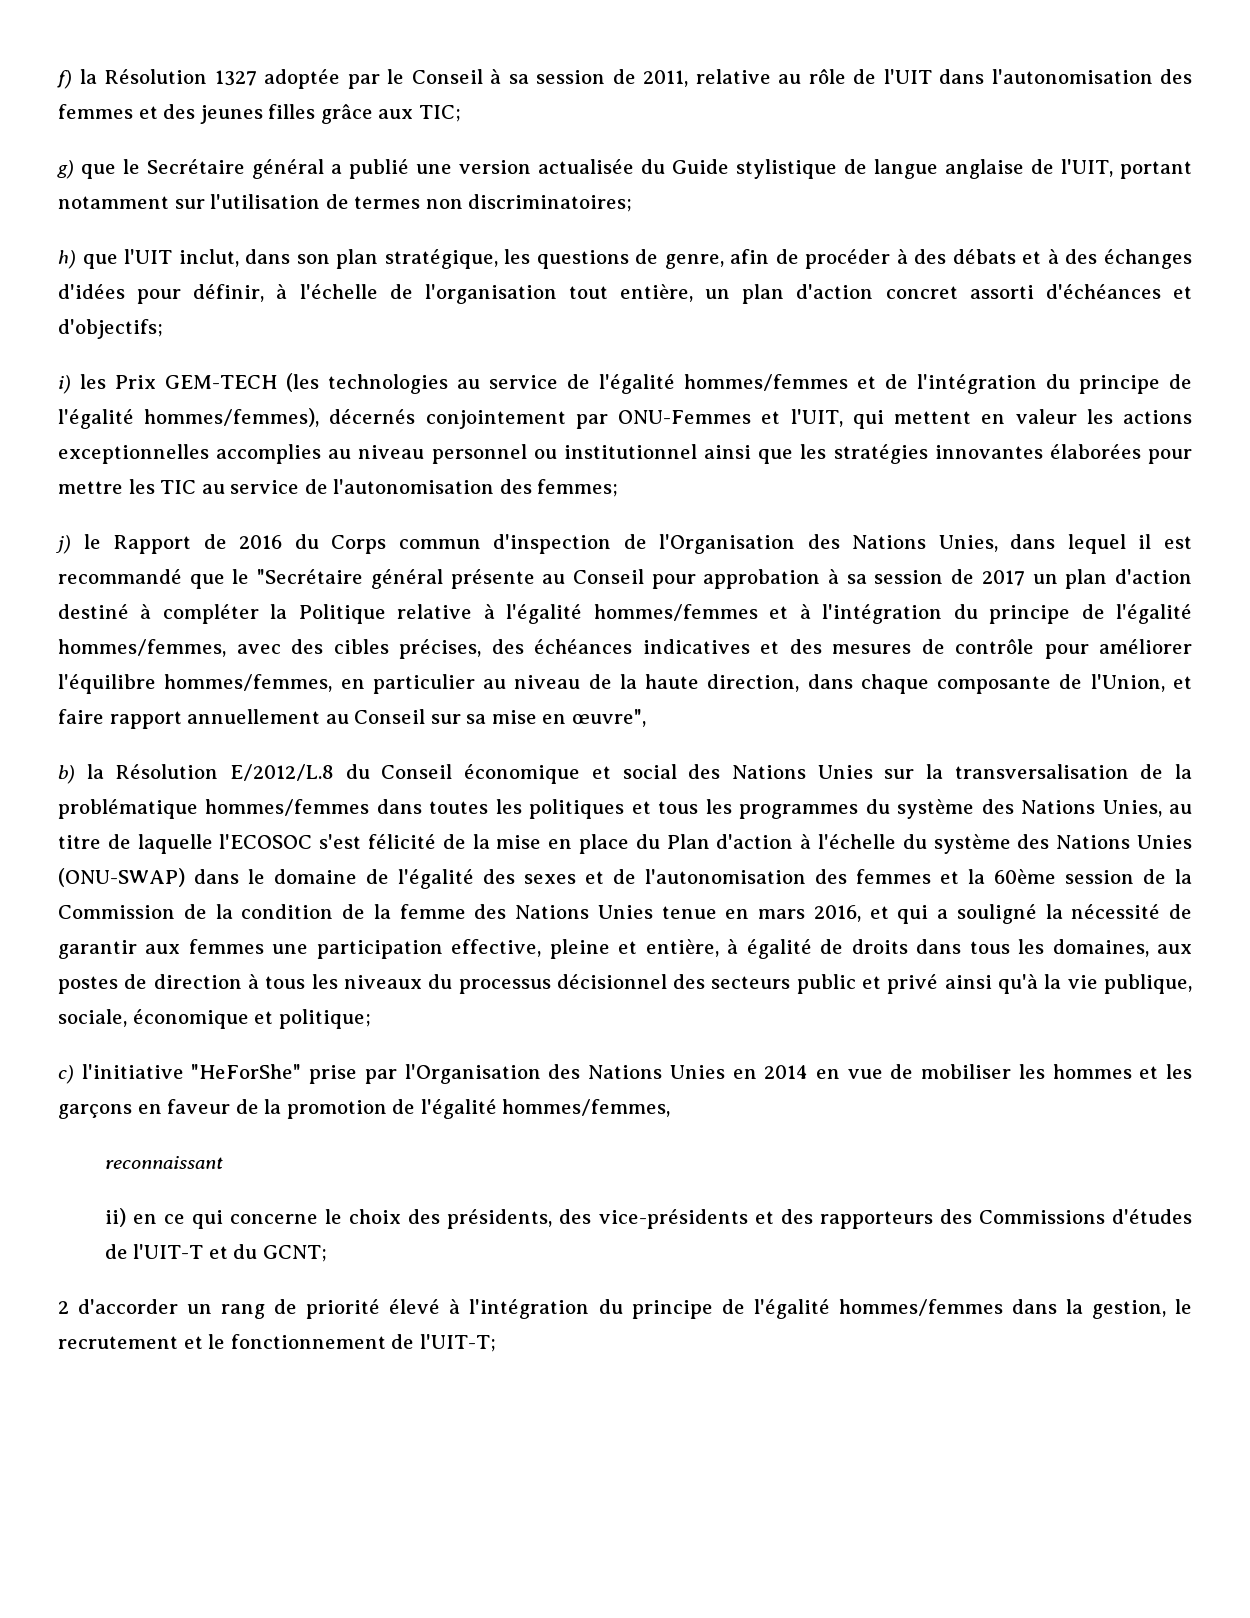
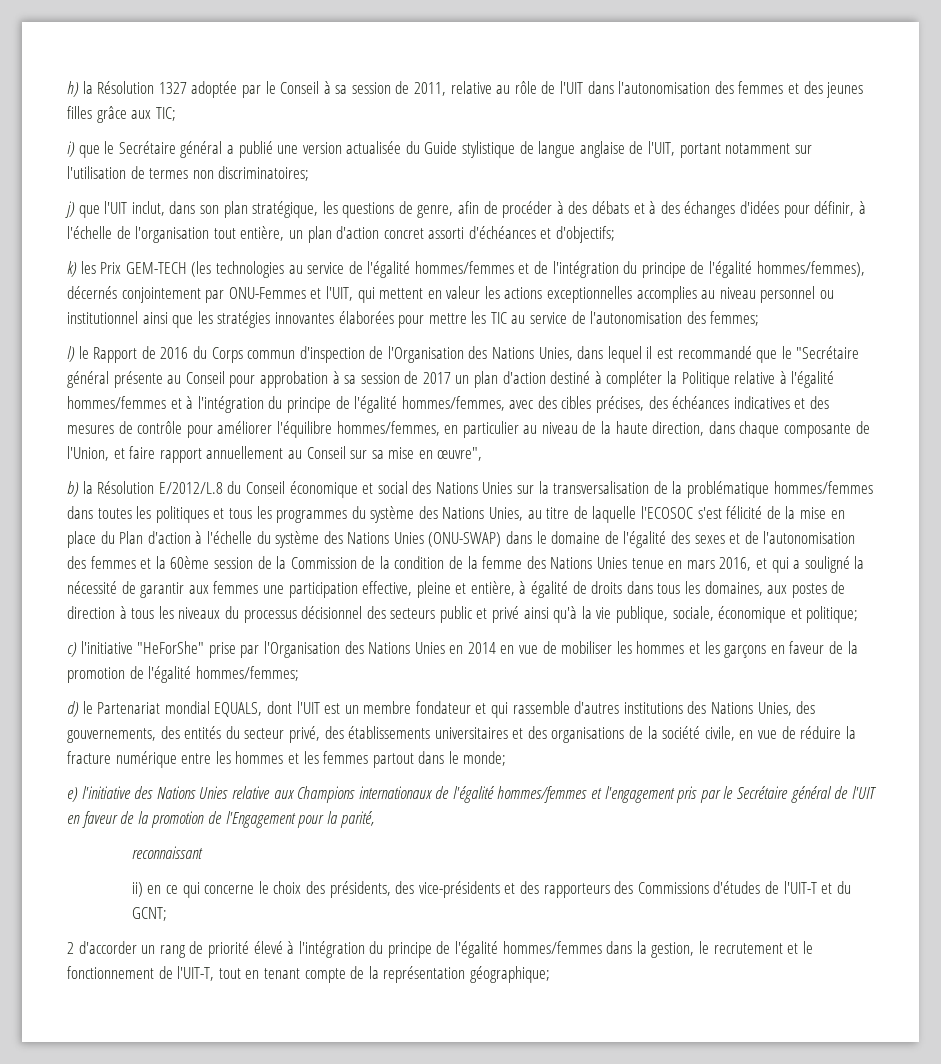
- f) la Résolution 1327 adoptée par le Conseil à sa session de 2011, relative au rôle de l'UIT dans l'autonomisation des femmes et des jeunes filles grâce aux TIC;
+ h) la Résolution 1327 adoptée par le Conseil à sa session de 2011, relative au rôle de l'UIT dans l'autonomisation des femmes et des jeunes filles grâce aux TIC;
- g) que le Secrétaire général a publié une version actualisée du Guide stylistique de langue anglaise de l'UIT, portant notamment sur l'utilisation de termes non discriminatoires;
+ i) que le Secrétaire général a publié une version actualisée du Guide stylistique de langue anglaise de l'UIT, portant notamment sur l'utilisation de termes non discriminatoires;
- h) que l'UIT inclut, dans son plan stratégique, les questions de genre, afin de procéder à des débats et à des échanges d'idées pour définir, à l'échelle de l'organisation tout entière, un plan d'action concret assorti d'échéances et d'objectifs;
+ j) que l'UIT inclut, dans son plan stratégique, les questions de genre, afin de procéder à des débats et à des échanges d'idées pour définir, à l'échelle de l'organisation tout entière, un plan d'action concret assorti d'échéances et d'objectifs;
- i) les Prix GEM-TECH (les technologies au service de l'égalité hommes/femmes et de l'intégration du principe de l'égalité hommes/femmes), décernés conjointement par ONU-Femmes et l'UIT, qui mettent en valeur les actions exceptionnelles accomplies au niveau personnel ou institutionnel ainsi que les stratégies innovantes élaborées pour mettre les TIC au service de l'autonomisation des femmes;
+ k) les Prix GEM-TECH (les technologies au service de l'égalité hommes/femmes et de l'intégration du principe de l'égalité hommes/femmes), décernés conjointement par ONU-Femmes et l'UIT, qui mettent en valeur les actions exceptionnelles accomplies au niveau personnel ou institutionnel ainsi que les stratégies innovantes élaborées pour mettre les TIC au service de l'autonomisation des femmes;
- j) le Rapport de 2016 du Corps commun d'inspection de l'Organisation des Nations Unies, dans lequel il est recommandé que le "Secrétaire général présente au Conseil pour approbation à sa session de 2017 un plan d'action destiné à compléter la Politique relative à l'égalité hommes/femmes et à l'intégration du principe de l'égalité hommes/femmes, avec des cibles précises, des échéances indicatives et des mesures de contrôle pour améliorer l'équilibre hommes/femmes, en particulier au niveau de la haute direction, dans chaque composante de l'Union, et faire rapport annuellement au Conseil sur sa mise en œuvre",
+ l) le Rapport de 2016 du Corps commun d'inspection de l'Organisation des Nations Unies, dans lequel il est recommandé que le "Secrétaire général présente au Conseil pour approbation à sa session de 2017 un plan d'action destiné à compléter la Politique relative à l'égalité hommes/femmes et à l'intégration du principe de l'égalité hommes/femmes, avec des cibles précises, des échéances indicatives et des mesures de contrôle pour améliorer l'équilibre hommes/femmes, en particulier au niveau de la haute direction, dans chaque composante de l'Union, et faire rapport annuellement au Conseil sur sa mise en œuvre",
- c) l'initiative "HeForShe" prise par l'Organisation des Nations Unies en 2014 en vue de mobiliser les hommes et les garçons en faveur de la promotion de l'égalité hommes/femmes,
+ c) l'initiative "HeForShe" prise par l'Organisation des Nations Unies en 2014 en vue de mobiliser les hommes et les garçons en faveur de la promotion de l'égalité hommes/femmes;
+ d) le Partenariat mondial EQUALS, dont l'UIT est un membre fondateur et qui rassemble d'autres institutions des Nations Unies, des gouvernements, des entités du secteur privé, des établissements universitaires et des organisations de la société civile, en vue de réduire la fracture numérique entre les hommes et les femmes partout dans le monde;
+ e) l'initiative des Nations Unies relative aux Champions internationaux de l'égalité hommes/femmes et l'engagement pris par le Secrétaire général de l'UIT en faveur de la promotion de l'Engagement pour la parité,
- 2 d'accorder un rang de priorité élevé à l'intégration du principe de l'égalité hommes/femmes dans la gestion, le recrutement et le fonctionnement de l'UIT-T;
+ 2 d'accorder un rang de priorité élevé à l'intégration du principe de l'égalité hommes/femmes dans la gestion, le recrutement et le fonctionnement de l'UIT-T, tout en tenant compte de la représentation géographique;

